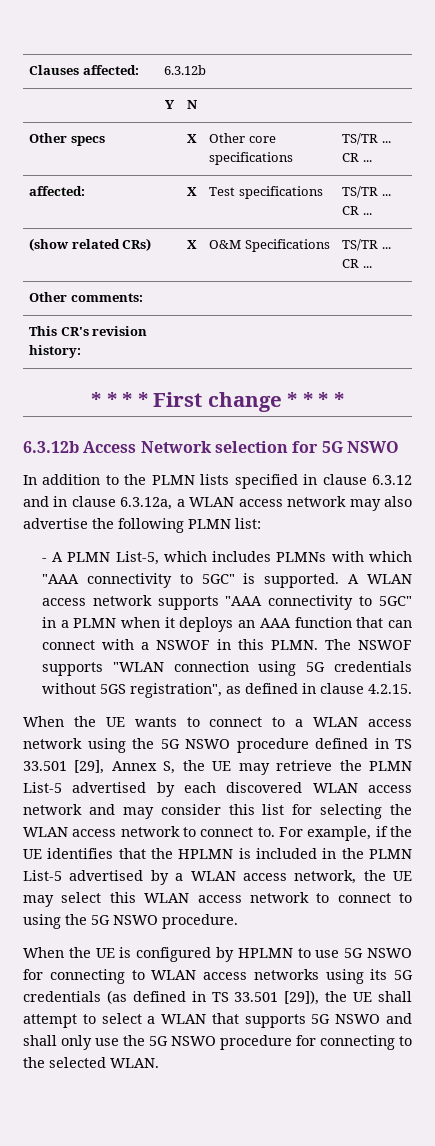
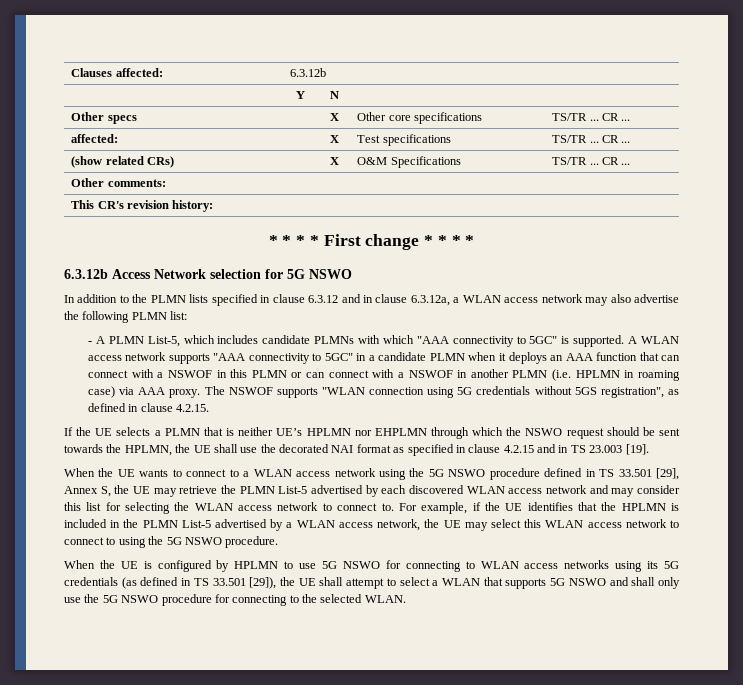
- - A PLMN List-5, which includes PLMNs with which "AAA connectivity to 5GC" is supported.
+ - A PLMN List-5, which includes candidate PLMNs with which "AAA connectivity to 5GC" is supported.
- A WLAN access network supports "AAA connectivity to 5GC" in a PLMN when it deploys an AAA function that can connect with a NSWOF in this PLMN.
+ A WLAN access network supports "AAA connectivity to 5GC" in a candidate PLMN when it deploys an AAA function that can connect with a NSWOF in this PLMN or can connect with a NSWOF in another PLMN (i.e. HPLMN in roaming case) via AAA proxy.
+ If the UE selects a PLMN that is neither UE’s HPLMN nor EHPLMN through which the NSWO request should be sent towards the HPLMN, the UE shall use the decorated NAI format as specified in clause 4.2.15 and in TS 23.003 [19].

